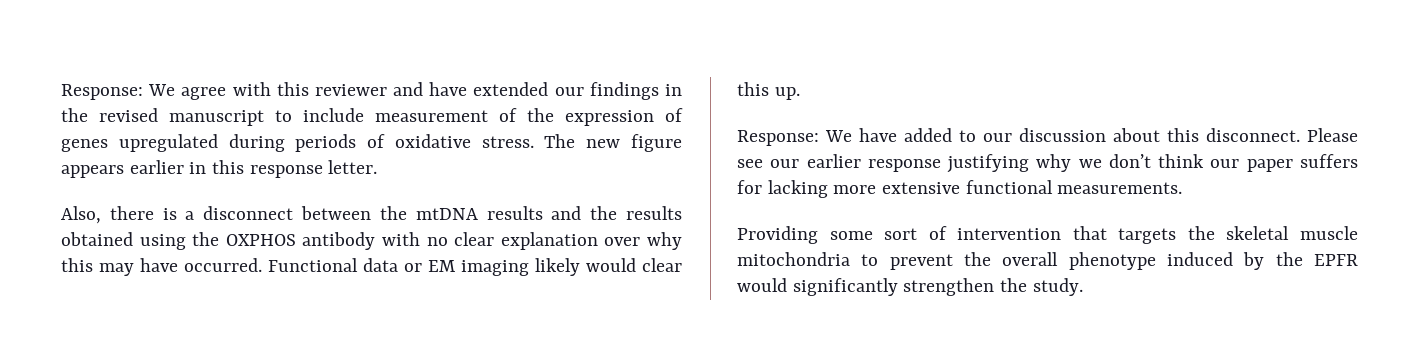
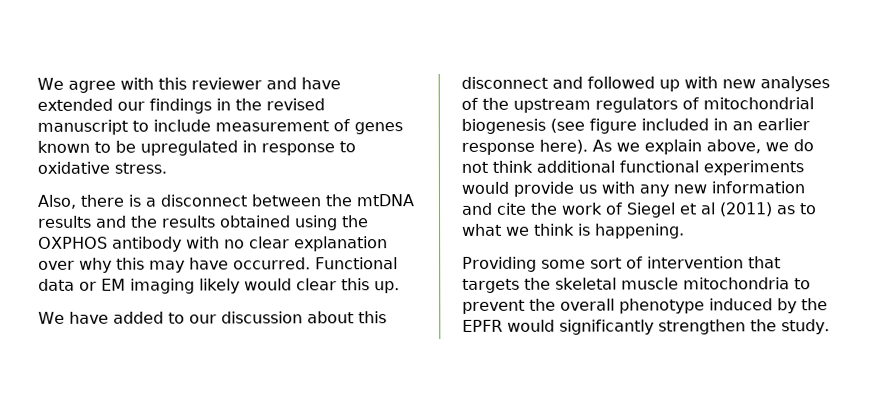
- Response: We agree with this reviewer and have extended our findings in the revised manuscript to include measurement of the expression of genes upregulated during periods of oxidative stress. The new figure appears earlier in this response letter.
+ We agree with this reviewer and have extended our findings in the revised manuscript to include measurement of genes known to be upregulated in response to oxidative stress.
- Response: We have added to our discussion about this disconnect. Please see our earlier response justifying why we don’t think our paper suffers for lacking more extensive functional measurements.
+ We have added to our discussion about this disconnect and followed up with new analyses of the upstream regulators of mitochondrial biogenesis (see figure included in an earlier response here). As we explain above, we do not think additional functional experiments would provide us with any new information and cite the work of Siegel et al (2011) as to what we think is happening.

